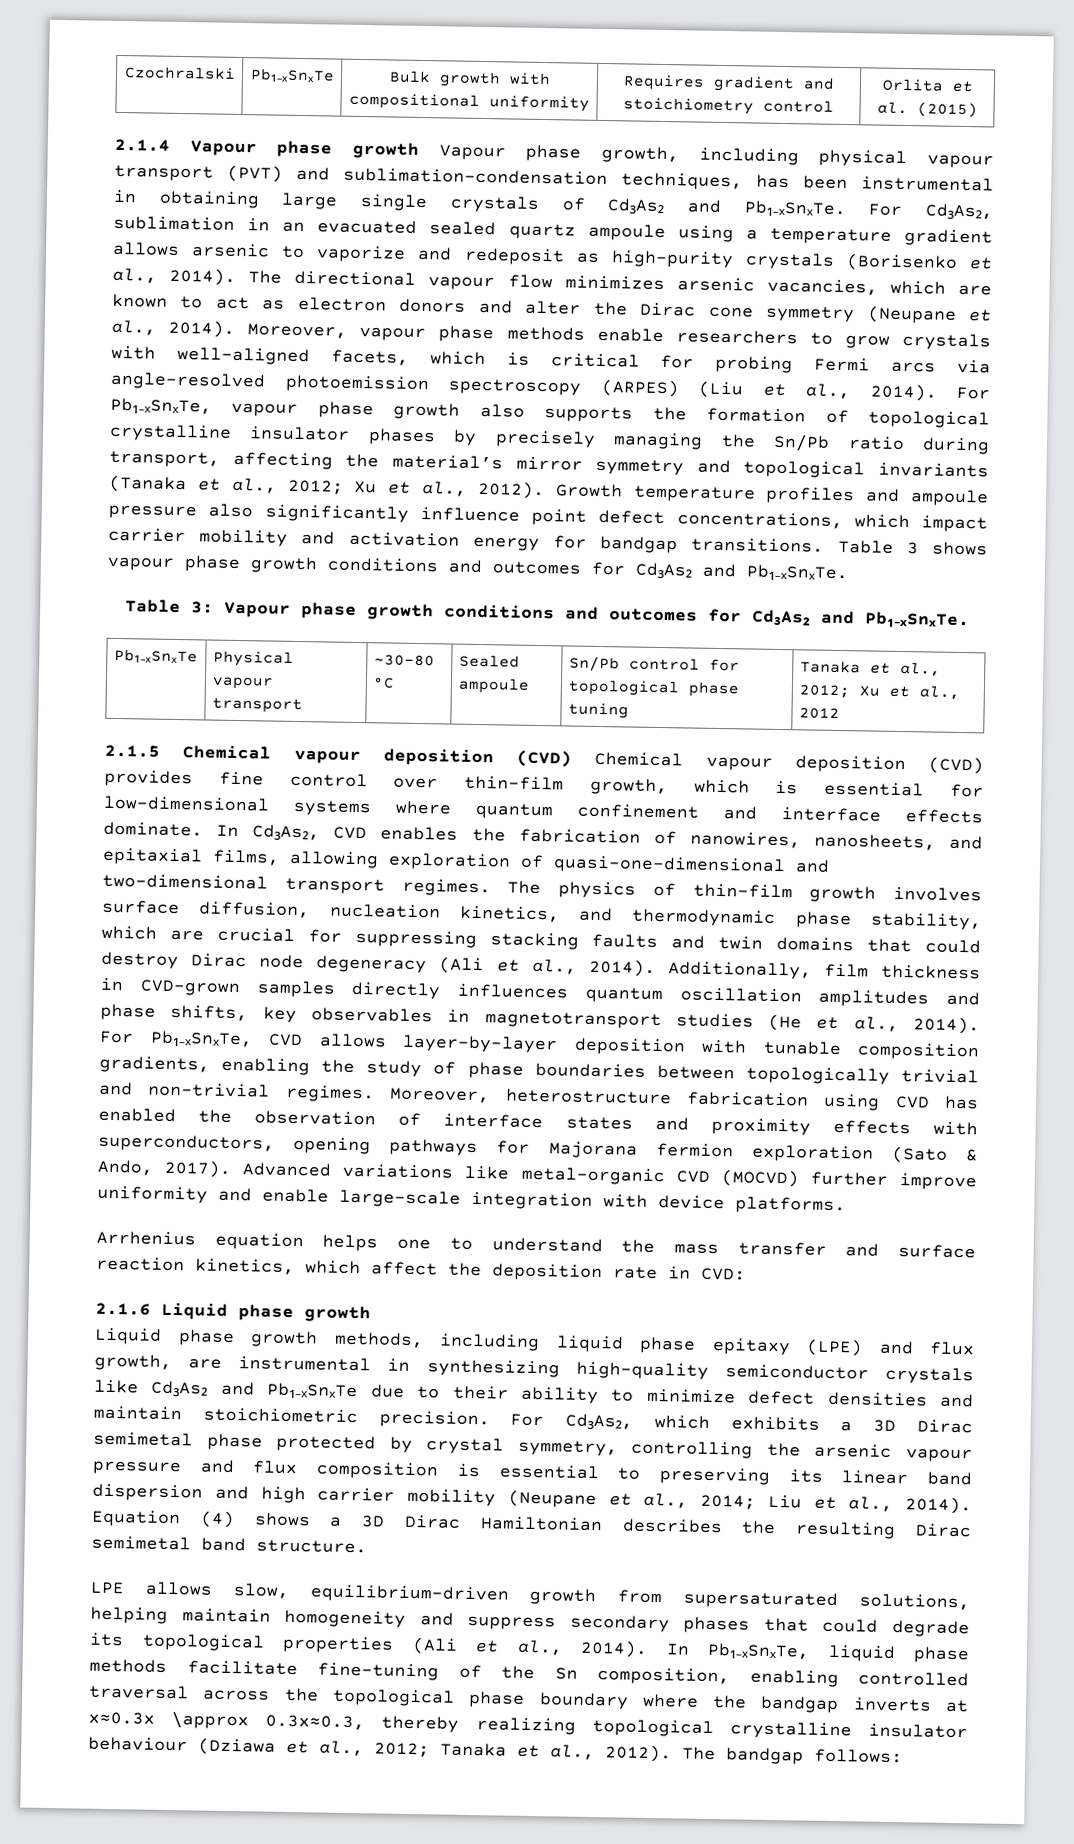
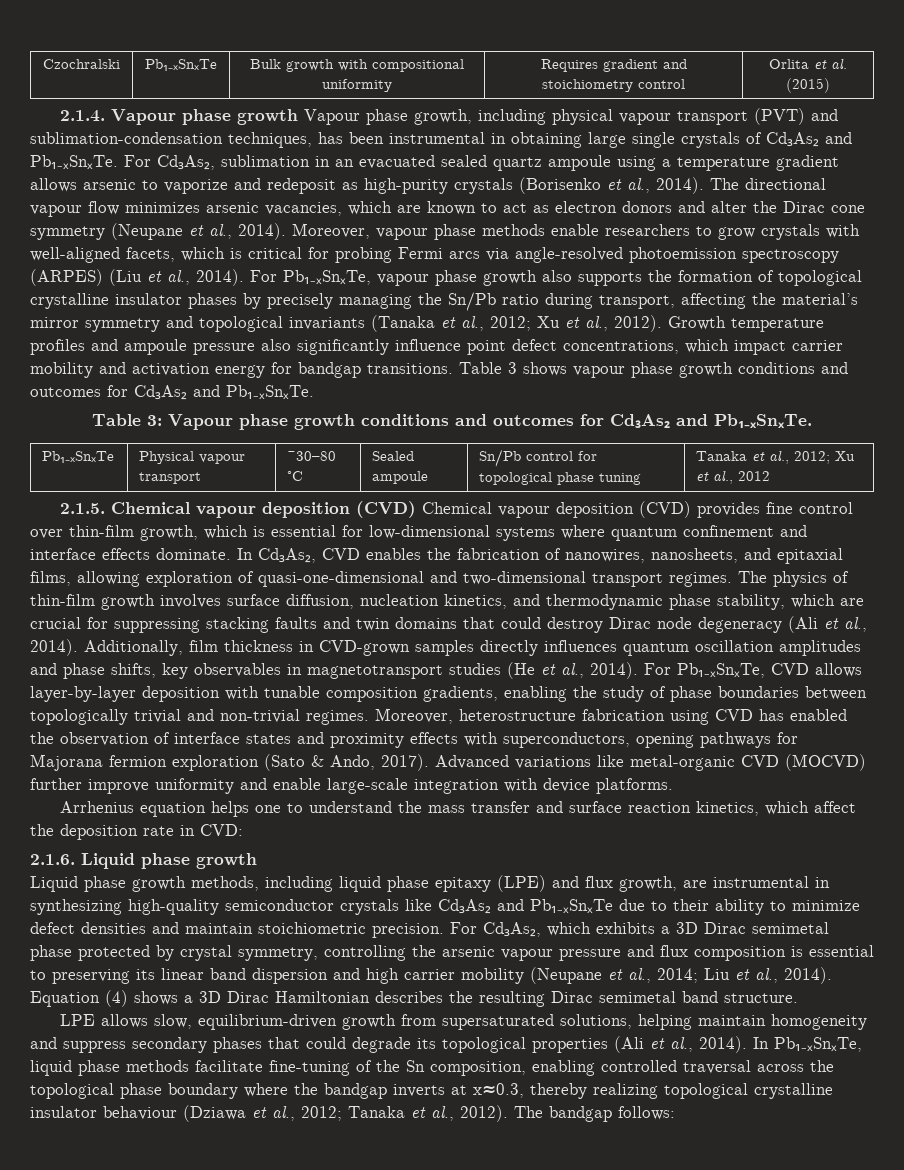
- 2.1.4 Vapour phase growth Vapour phase growth, including physical vapour transport (PVT) and sublimation-condensation techniques, has been instrumental in obtaining large single crystals of Cd₃As₂ and Pb₁₋ₓSnₓTe.
+ 2.1.4. Vapour phase growth Vapour phase growth, including physical vapour transport (PVT) and sublimation-condensation techniques, has been instrumental in obtaining large single crystals of Cd₃As₂ and Pb₁₋ₓSnₓTe.
- 2.1.5 Chemical vapour deposition (CVD) Chemical vapour deposition (CVD) provides fine control over thin-film growth, which is essential for low-dimensional systems where quantum confinement and interface effects dominate.
+ 2.1.5. Chemical vapour deposition (CVD) Chemical vapour deposition (CVD) provides fine control over thin-film growth, which is essential for low-dimensional systems where quantum confinement and interface effects dominate.
- 2.1.6 Liquid phase growth
+ 2.1.6. Liquid phase growth
- In Pb₁₋ₓSnₓTe, liquid phase methods facilitate fine-tuning of the Sn composition, enabling controlled traversal across the topological phase boundary where the bandgap inverts at x≈0.3x \approx 0.3x≈0.3, thereby realizing topological crystalline insulator behaviour (Dziawa et al., 2012; Tanaka et al., 2012).
+ In Pb₁₋ₓSnₓTe, liquid phase methods facilitate fine-tuning of the Sn composition, enabling controlled traversal across the topological phase boundary where the bandgap inverts at x≈0.3, thereby realizing topological crystalline insulator behaviour (Dziawa et al., 2012; Tanaka et al., 2012).

